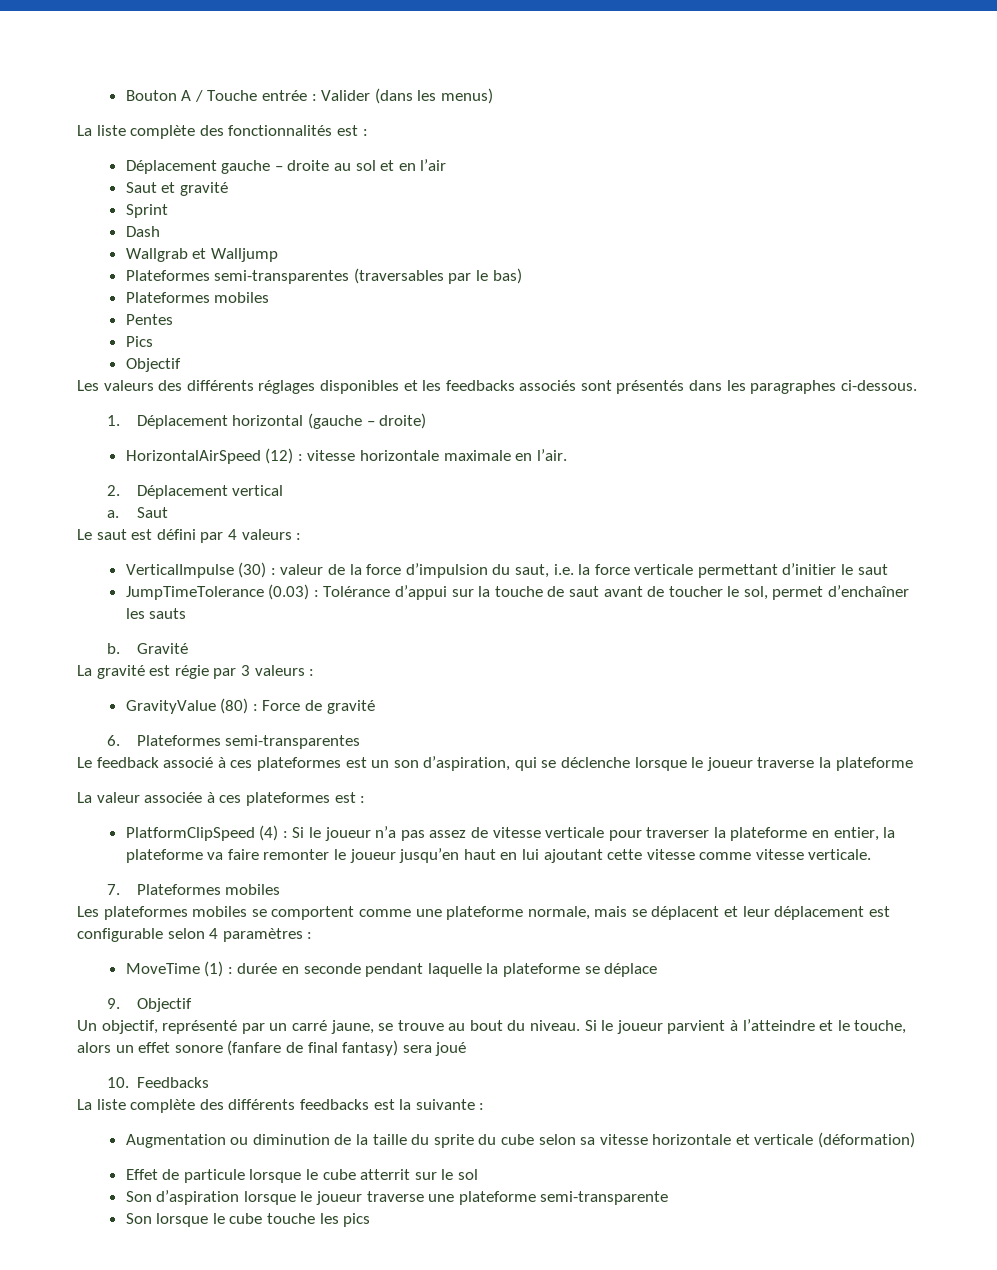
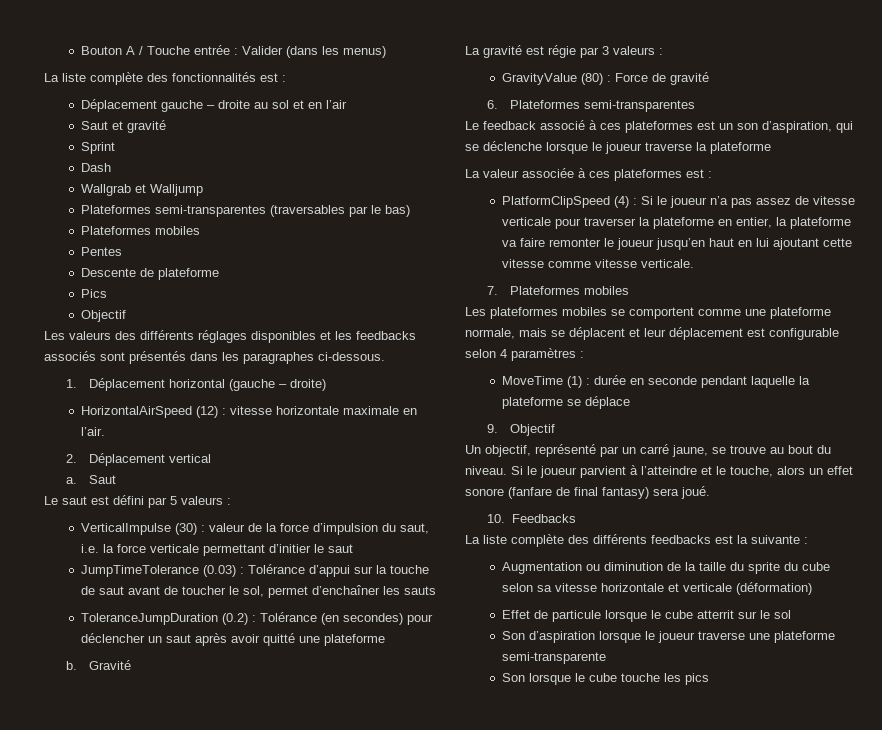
+ Descente de plateforme
- Le saut est défini par 4 valeurs :
+ Le saut est défini par 5 valeurs :
+ ToleranceJumpDuration (0.2) : Tolérance (en secondes) pour déclencher un saut après avoir quitté une plateforme
- Si le joueur parvient à l’atteindre et le touche, alors un effet sonore (fanfare de final fantasy) sera joué
+ Si le joueur parvient à l’atteindre et le touche, alors un effet sonore (fanfare de final fantasy) sera joué.

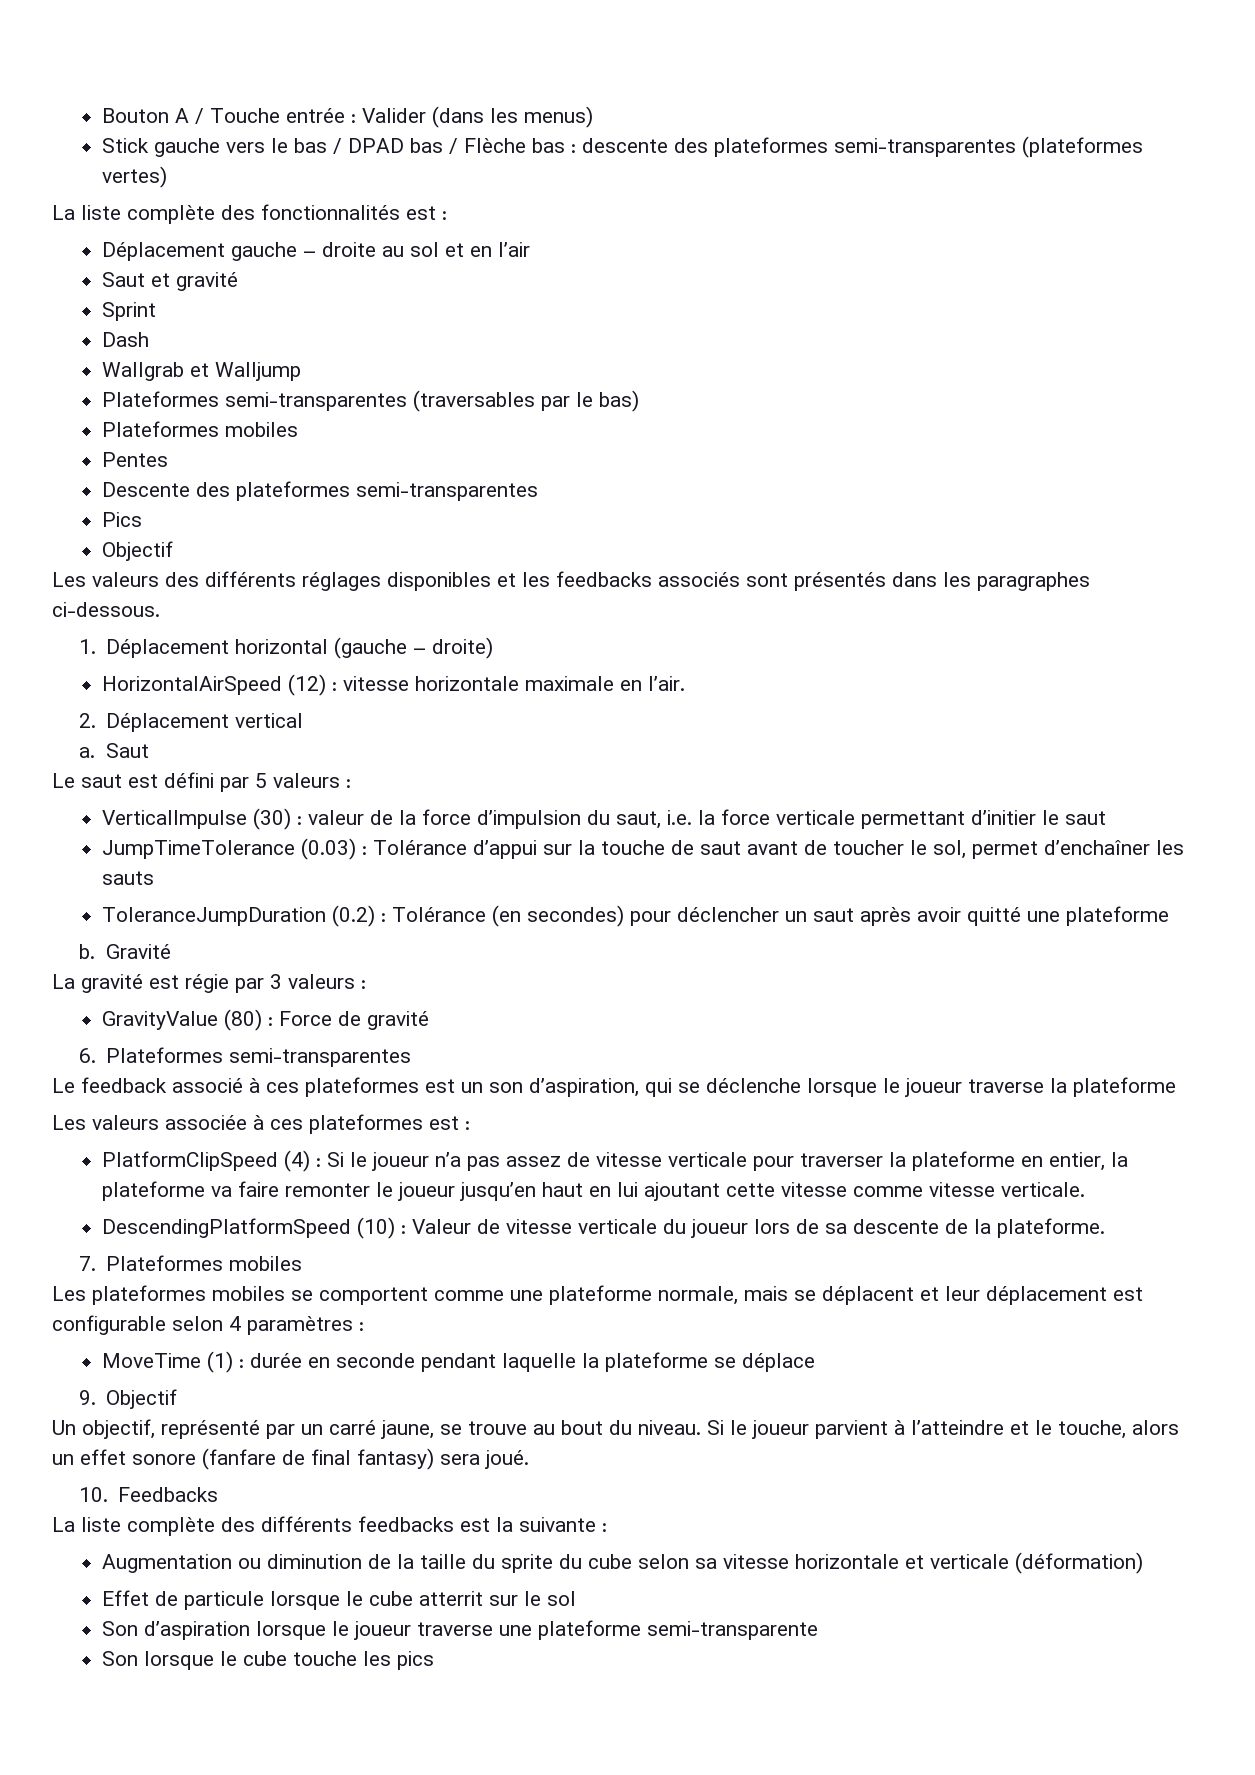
+ Stick gauche vers le bas / DPAD bas / Flèche bas : descente des plateformes semi-transparentes (plateformes vertes)
- Descente de plateforme
+ Descente des plateformes semi-transparentes
- La valeur associée à ces plateformes est :
+ Les valeurs associée à ces plateformes est :
+ DescendingPlatformSpeed (10) : Valeur de vitesse verticale du joueur lors de sa descente de la plateforme.

